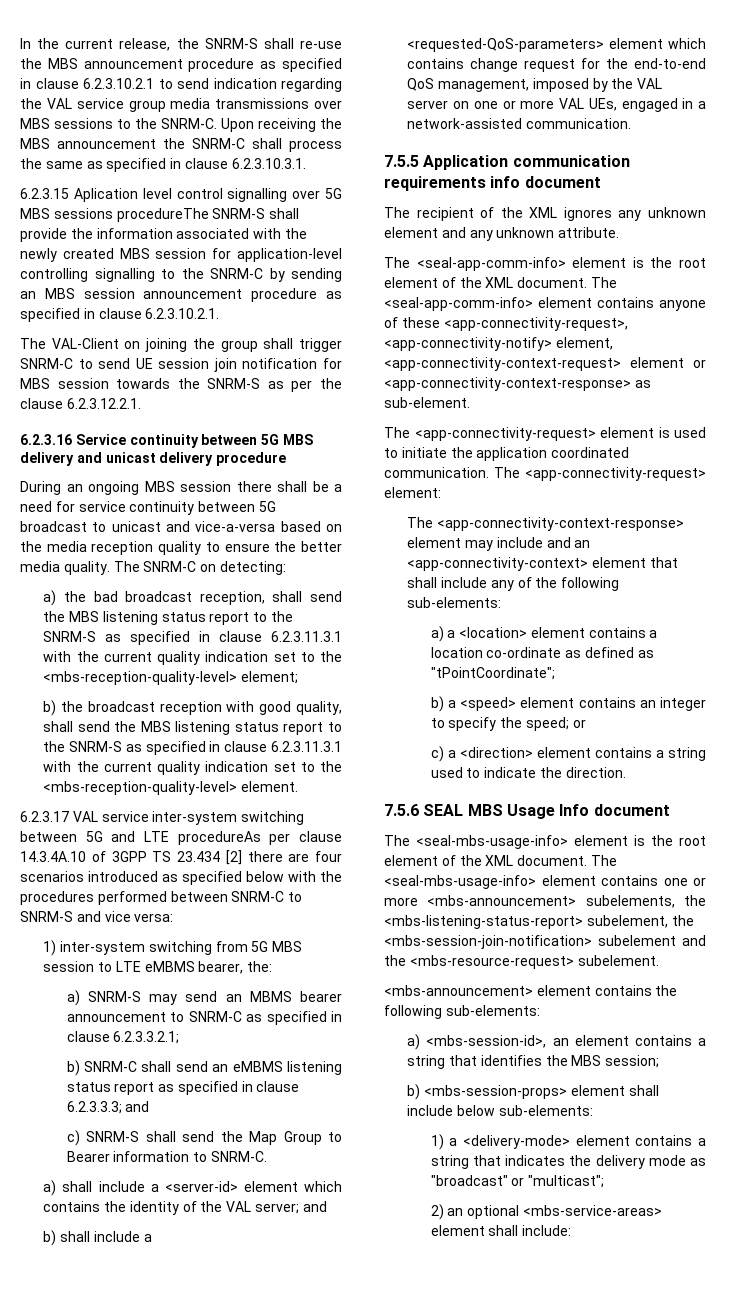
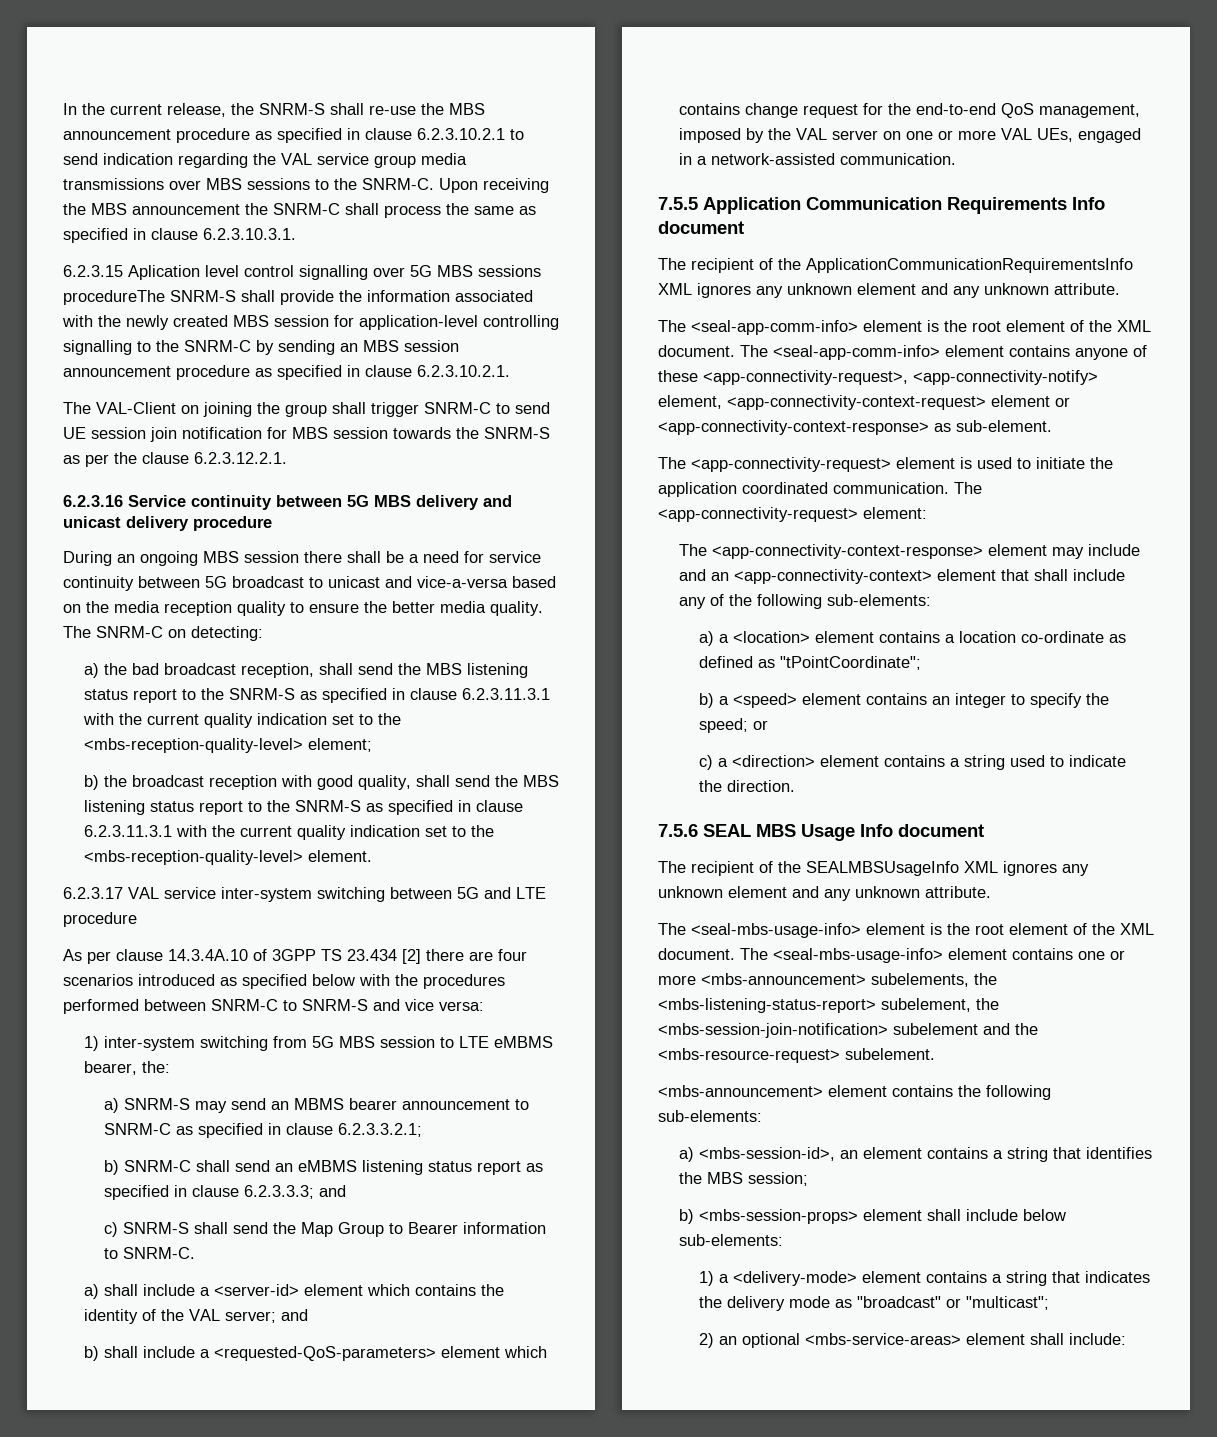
- 6.2.3.17 VAL service inter-system switching between 5G and LTE procedureAs per clause 14.3.4A.10 of 3GPP TS 23.434 [2] there are four scenarios introduced as specified below with the procedures performed between SNRM-C to SNRM-S and vice versa:
+ 6.2.3.17 VAL service inter-system switching between 5G and LTE procedure
+ As per clause 14.3.4A.10 of 3GPP TS 23.434 [2] there are four scenarios introduced as specified below with the procedures performed between SNRM-C to SNRM-S and vice versa:
- 7.5.5 Application communication requirements info document
- The recipient of the XML ignores any unknown element and any unknown attribute.
+ 7.5.5 Application Communication Requirements Info document
+ The recipient of the ApplicationCommunicationRequirementsInfo XML ignores any unknown element and any unknown attribute.
+ The recipient of the SEALMBSUsageInfo XML ignores any unknown element and any unknown attribute.

